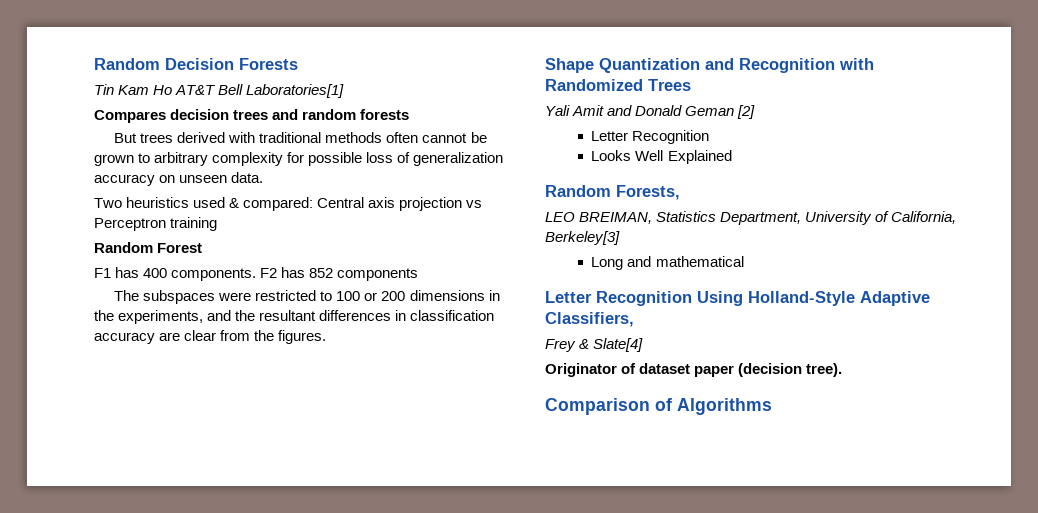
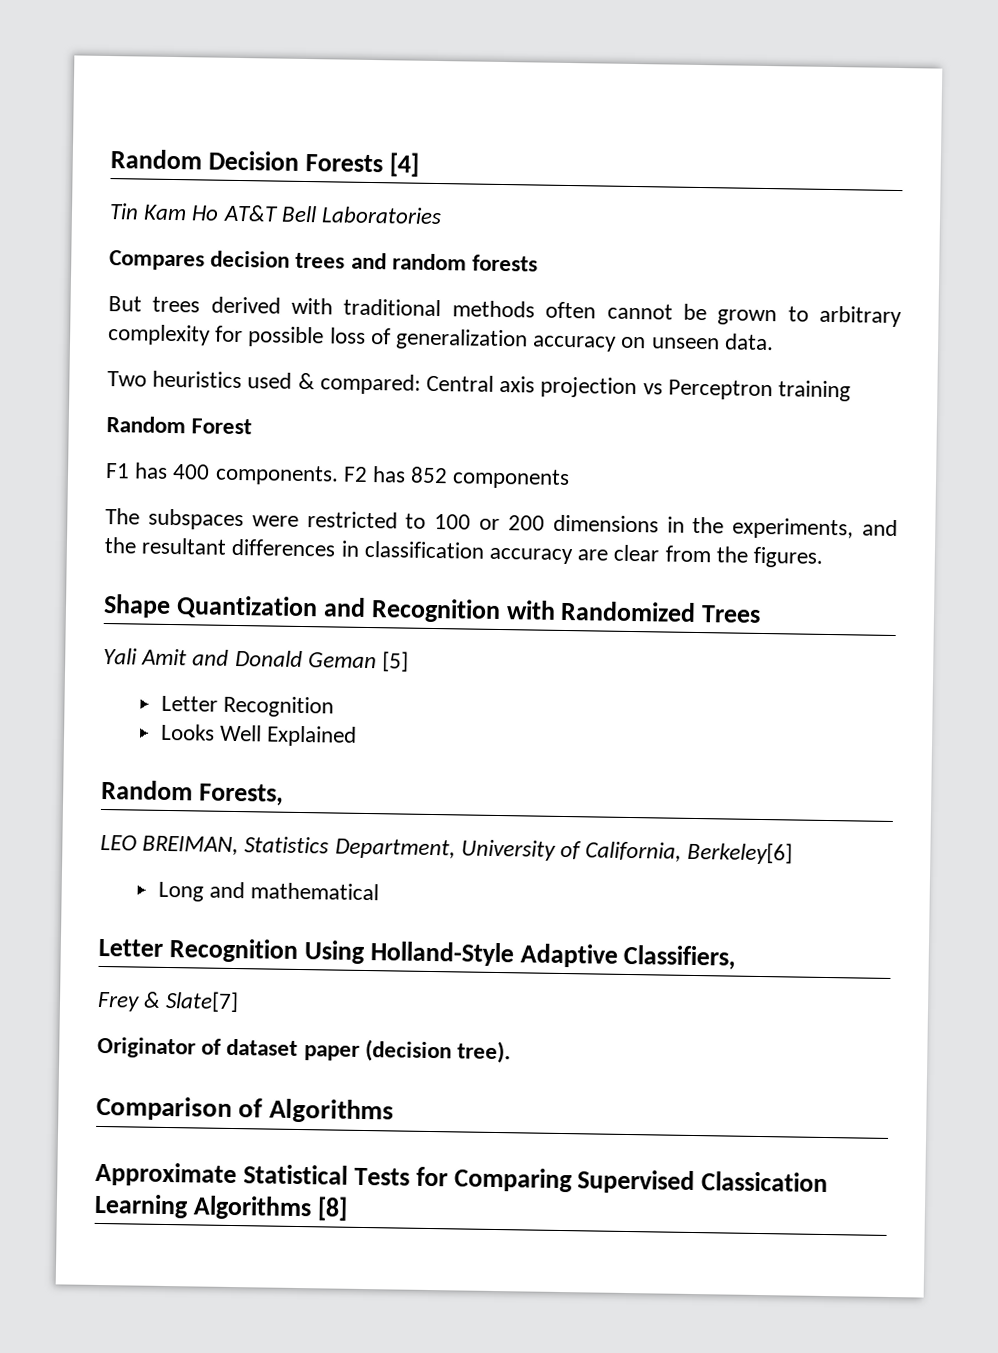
- Random Decision Forests
+ Random Decision Forests [4]
- Tin Kam Ho AT&T Bell Laboratories[1]
+ Tin Kam Ho AT&T Bell Laboratories
- Yali Amit and Donald Geman [2]
+ Yali Amit and Donald Geman [5]
- LEO BREIMAN, Statistics Department, University of California, Berkeley[3]
+ LEO BREIMAN, Statistics Department, University of California, Berkeley[6]
- Frey & Slate[4]
+ Frey & Slate[7]
+ Approximate Statistical Tests for Comparing Supervised Classication Learning Algorithms [8]

